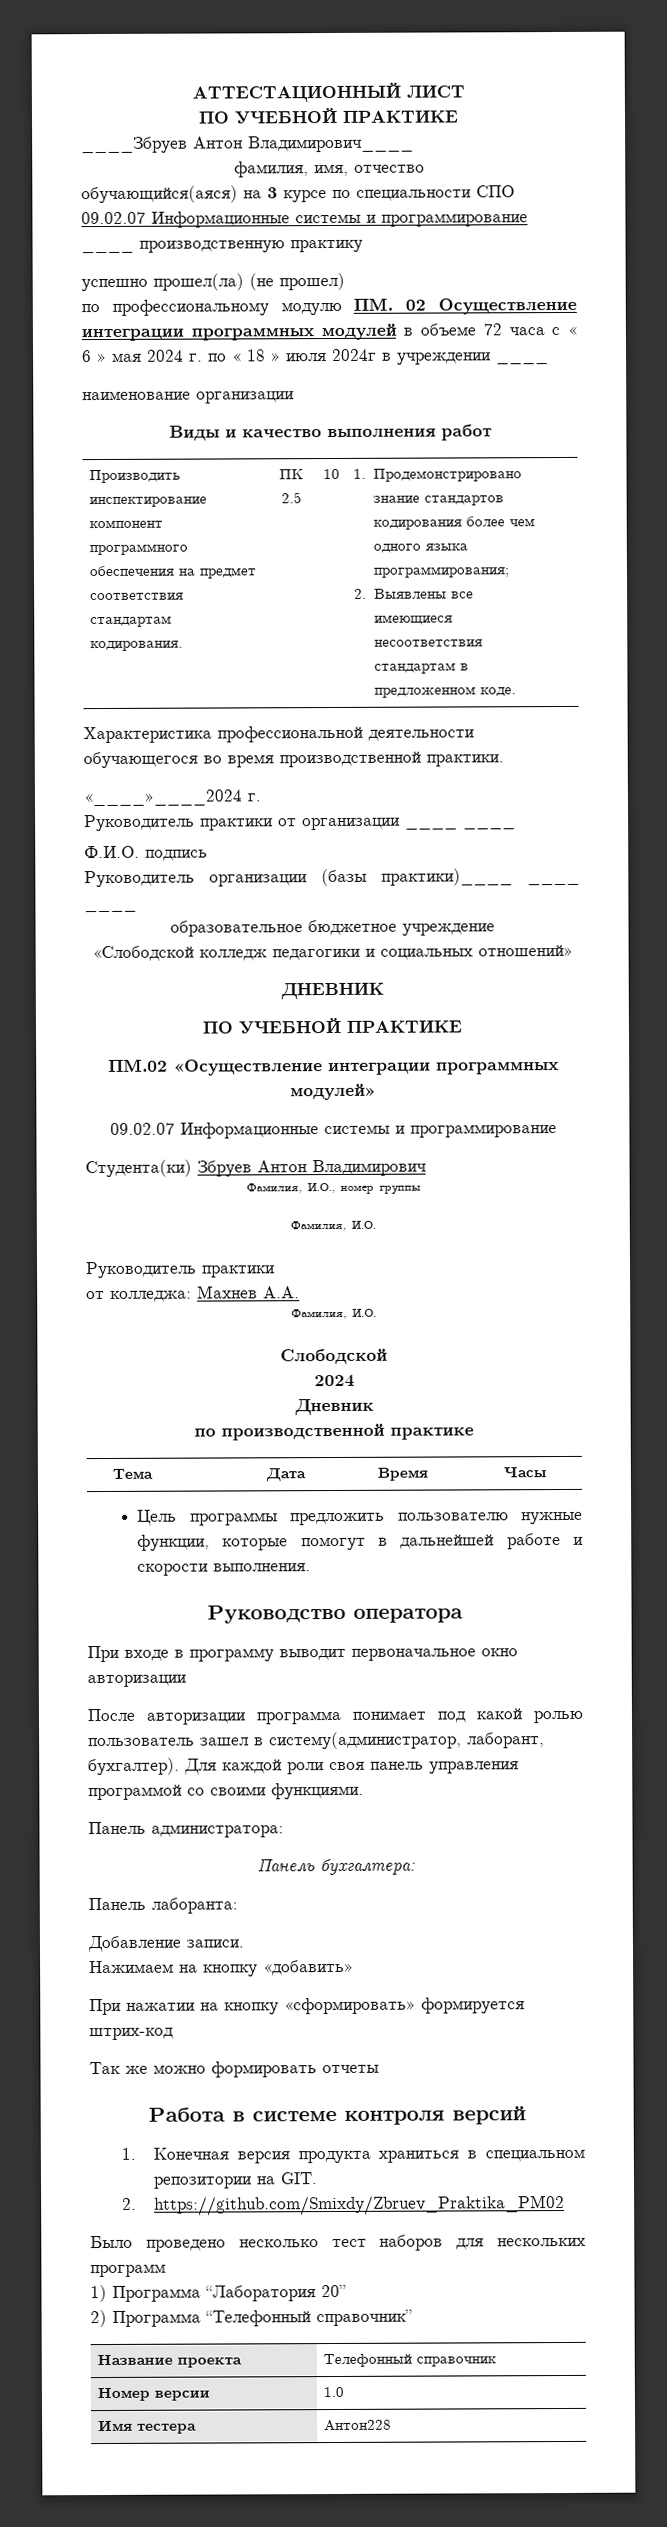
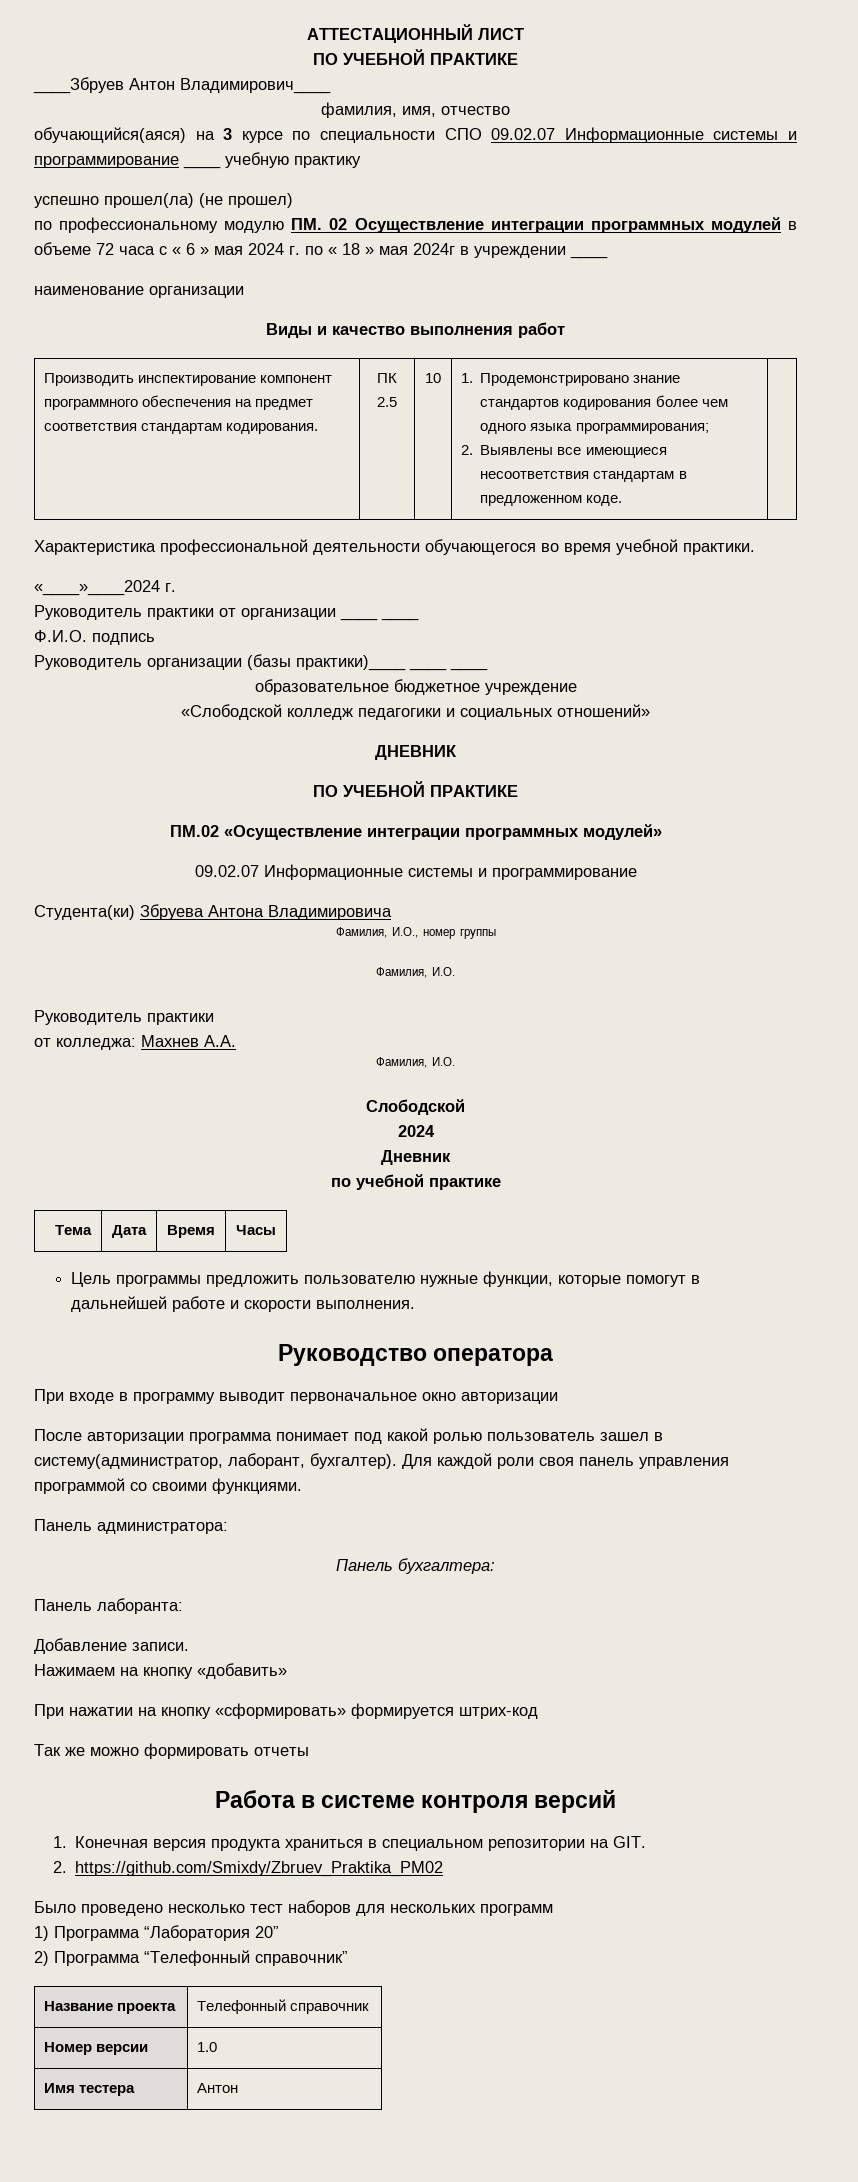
- обучающийся(аяся) на 3 курсе по специальности СПО 09.02.07 Информационные системы и программирование ____ производственную практику
+ обучающийся(аяся) на 3 курсе по специальности СПО 09.02.07 Информационные системы и программирование ____ учебную практику
- по профессиональному модулю ПМ. 02 Осуществление интеграции программных модулей в объеме 72 часа с « 6 » мая 2024 г. по « 18 » июля 2024г в учреждении ____
+ по профессиональному модулю ПМ. 02 Осуществление интеграции программных модулей в объеме 72 часа с « 6 » мая 2024 г. по « 18 » мая 2024г в учреждении ____
- Характеристика профессиональной деятельности обучающегося во время производственной практики.
+ Характеристика профессиональной деятельности обучающегося во время учебной практики.
- Студента(ки) Збруев Антон Владимирович
+ Студента(ки) Збруева Антона Владимировича
- по производственной практике
+ по учебной практике
- Имя тестера | Антон228
+ Имя тестера | Антон

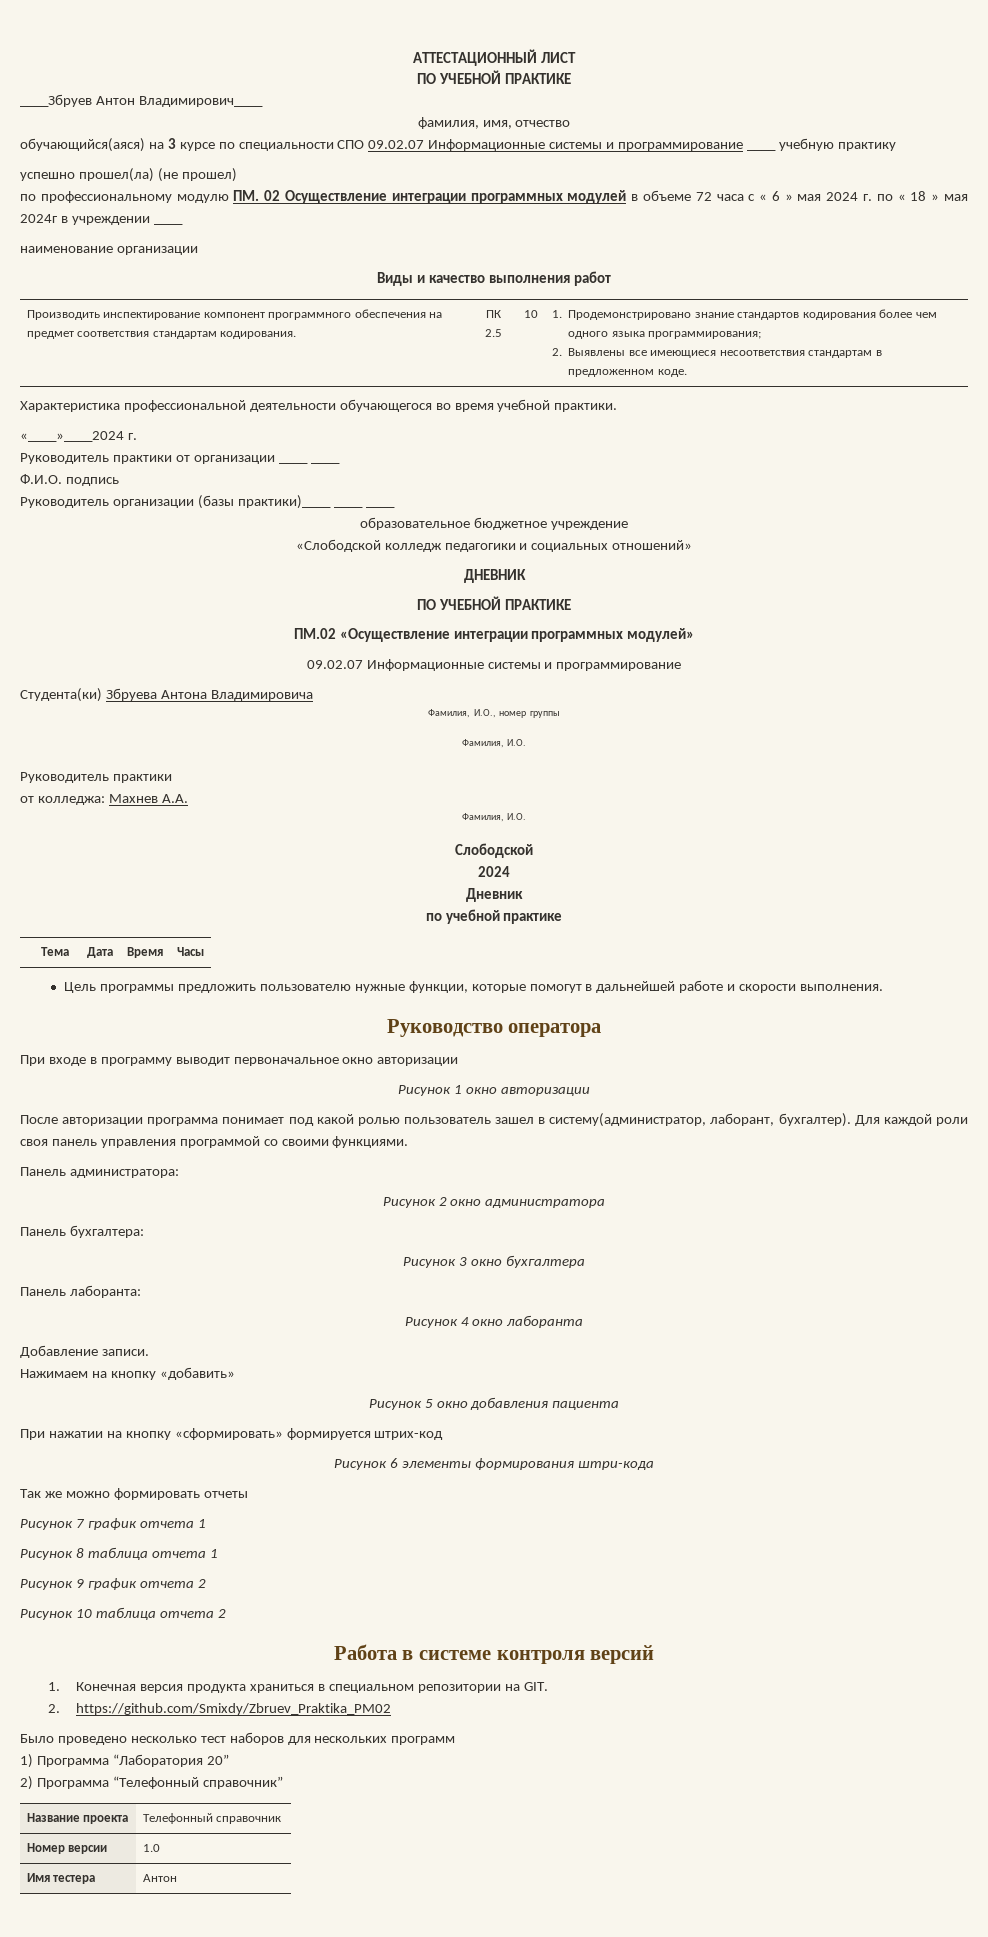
+ Рисунок 1 окно авторизации
+ Рисунок 2 окно администратора
  Панель бухгалтера:
+ Рисунок 3 окно бухгалтера
  Панель лаборанта:
+ Рисунок 4 окно лаборанта
+ Рисунок 5 окно добавления пациента
+ Рисунок 6 элементы формирования штри-кода
+ Рисунок 7 график отчета 1
+ Рисунок 8 таблица отчета 1
+ Рисунок 9 график отчета 2
+ Рисунок 10 таблица отчета 2

